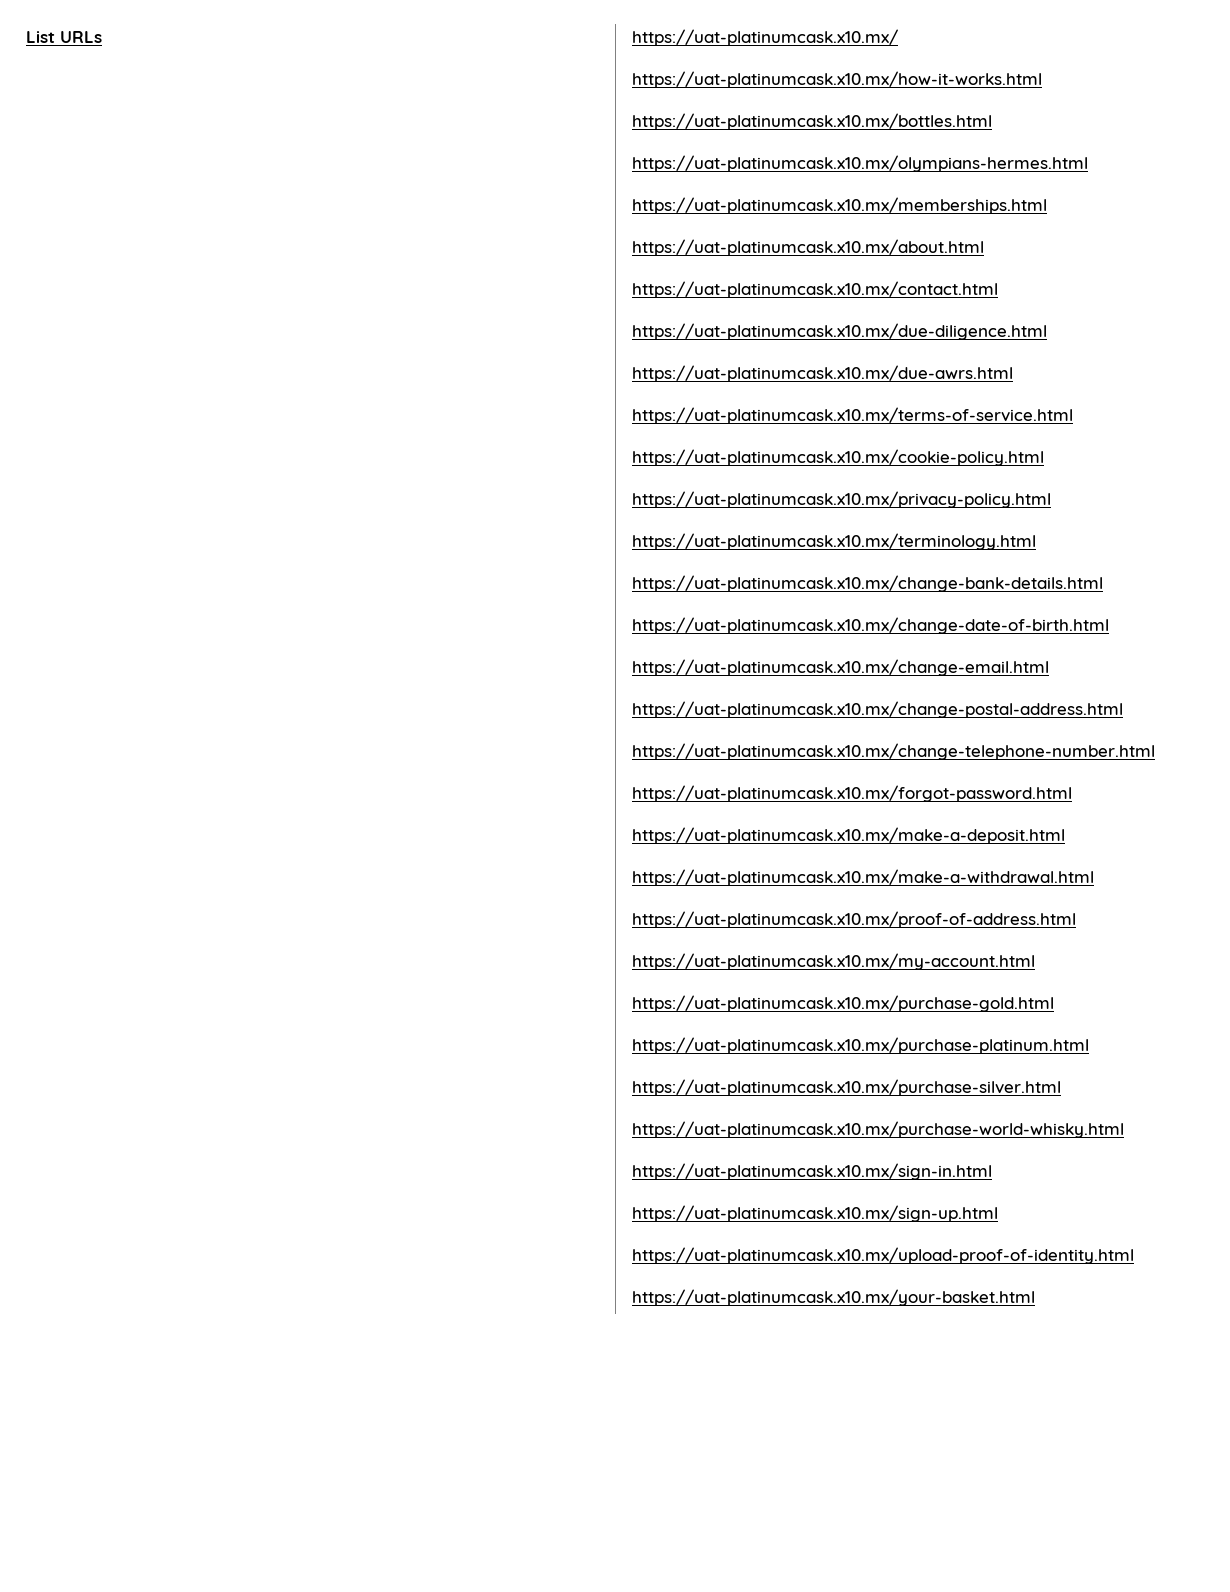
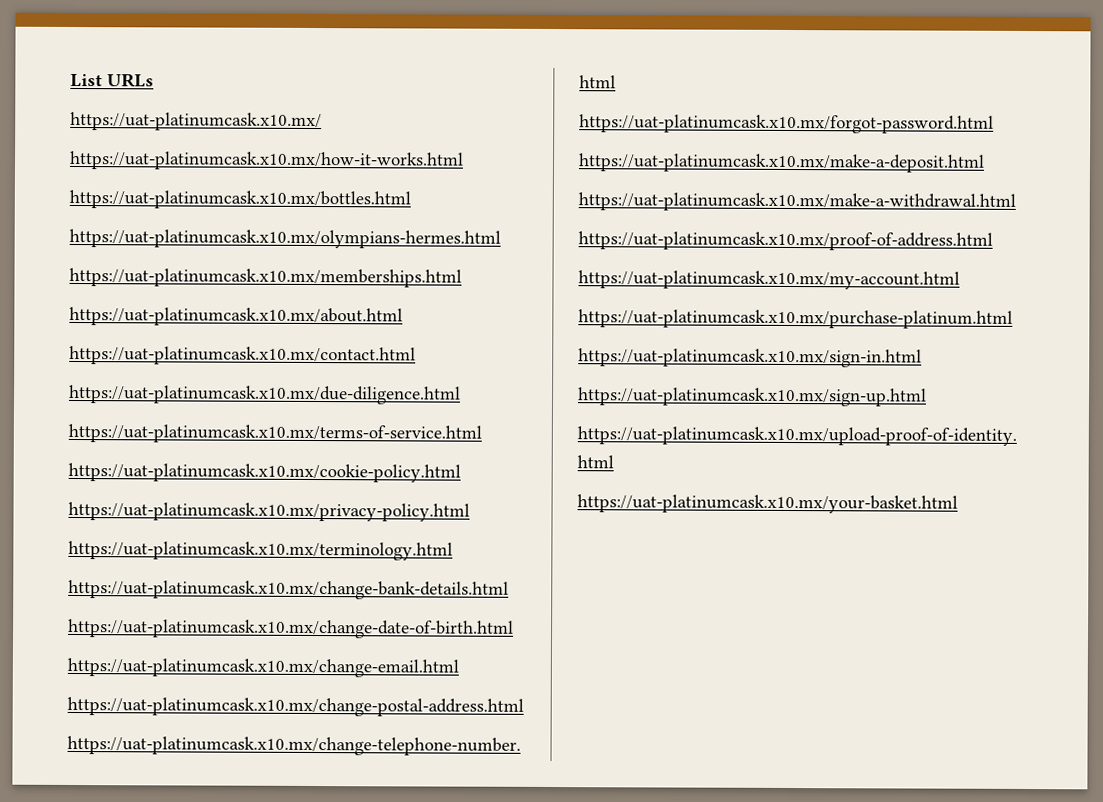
- https://uat-platinumcask.x10.mx/due-awrs.html
- https://uat-platinumcask.x10.mx/purchase-gold.html
- https://uat-platinumcask.x10.mx/purchase-silver.html
- https://uat-platinumcask.x10.mx/purchase-world-whisky.html

